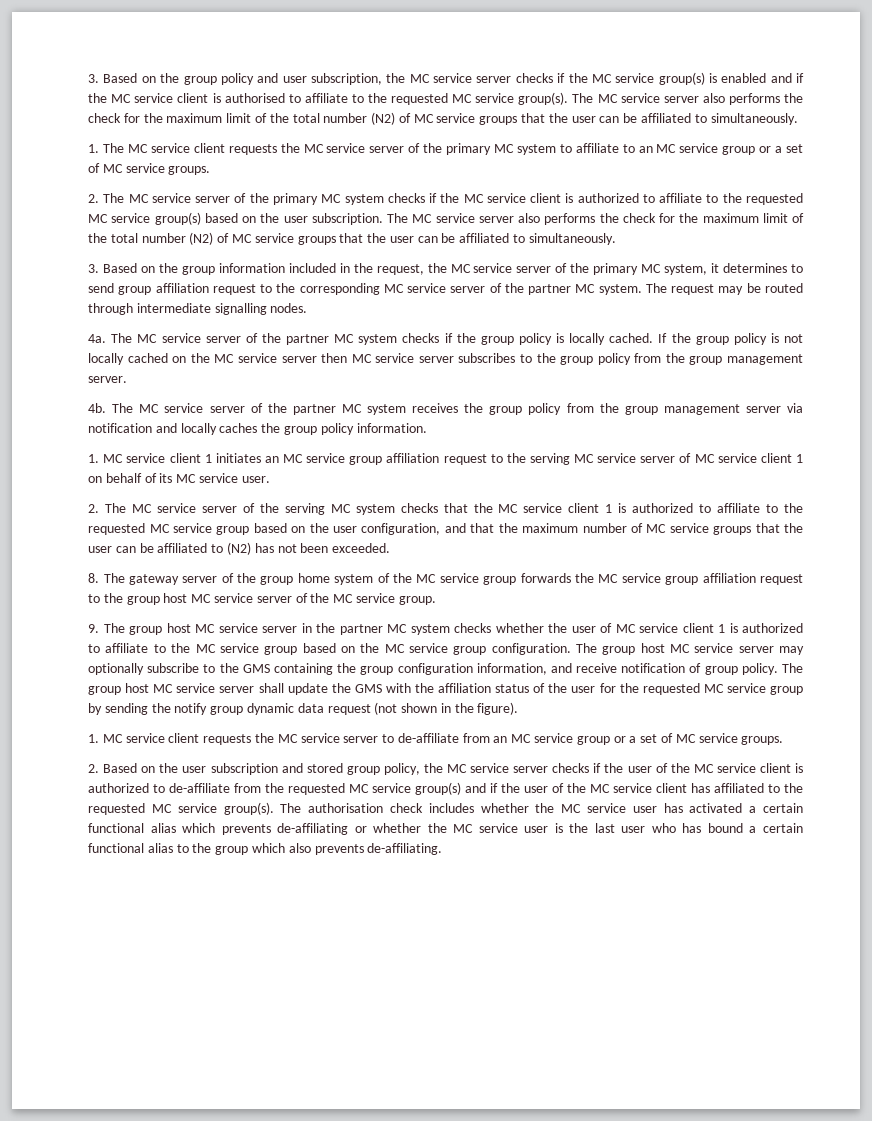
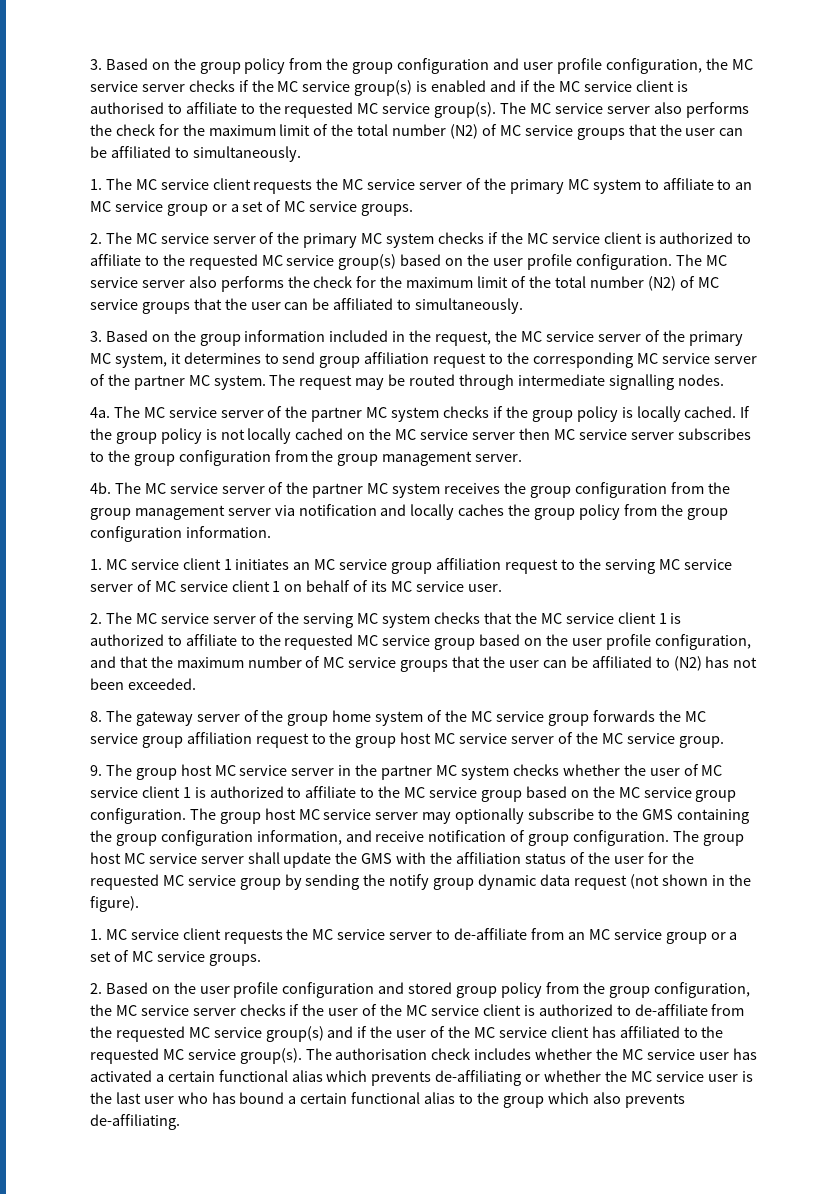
- 3. Based on the group policy and user subscription, the MC service server checks if the MC service group(s) is enabled and if the MC service client is authorised to affiliate to the requested MC service group(s).
+ 3. Based on the group policy from the group configuration and user profile configuration, the MC service server checks if the MC service group(s) is enabled and if the MC service client is authorised to affiliate to the requested MC service group(s).
- 2. The MC service server of the primary MC system checks if the MC service client is authorized to affiliate to the requested MC service group(s) based on the user subscription.
+ 2. The MC service server of the primary MC system checks if the MC service client is authorized to affiliate to the requested MC service group(s) based on the user profile configuration.
- If the group policy is not locally cached on the MC service server then MC service server subscribes to the group policy from the group management server.
+ If the group policy is not locally cached on the MC service server then MC service server subscribes to the group configuration from the group management server.
- The MC service server of the partner MC system receives the group policy from the group management server via notification and locally caches the group policy information.
+ The MC service server of the partner MC system receives the group configuration from the group management server via notification and locally caches the group policy from the group configuration information.
- 2. The MC service server of the serving MC system checks that the MC service client 1 is authorized to affiliate to the requested MC service group based on the user configuration, and that the maximum number of MC service groups that the user can be affiliated to (N2) has not been exceeded.
+ 2. The MC service server of the serving MC system checks that the MC service client 1 is authorized to affiliate to the requested MC service group based on the user profile configuration, and that the maximum number of MC service groups that the user can be affiliated to (N2) has not been exceeded.
- The group host MC service server may optionally subscribe to the GMS containing the group configuration information, and receive notification of group policy.
+ The group host MC service server may optionally subscribe to the GMS containing the group configuration information, and receive notification of group configuration.
- 2. Based on the user subscription and stored group policy, the MC service server checks if the user of the MC service client is authorized to de-affiliate from the requested MC service group(s) and if the user of the MC service client has affiliated to the requested MC service group(s).
+ 2. Based on the user profile configuration and stored group policy from the group configuration, the MC service server checks if the user of the MC service client is authorized to de-affiliate from the requested MC service group(s) and if the user of the MC service client has affiliated to the requested MC service group(s).

